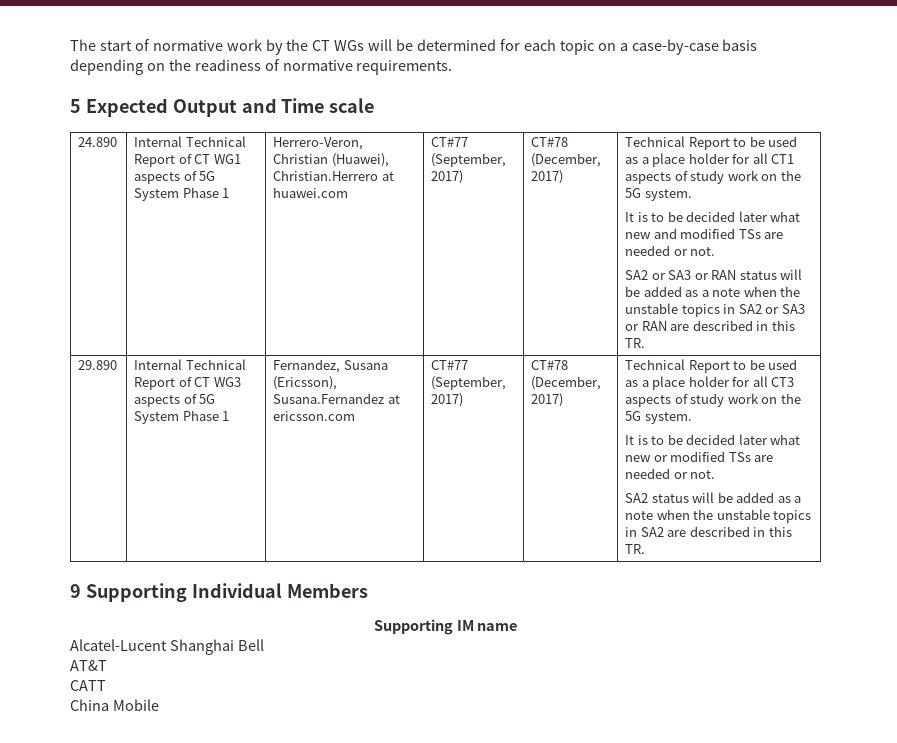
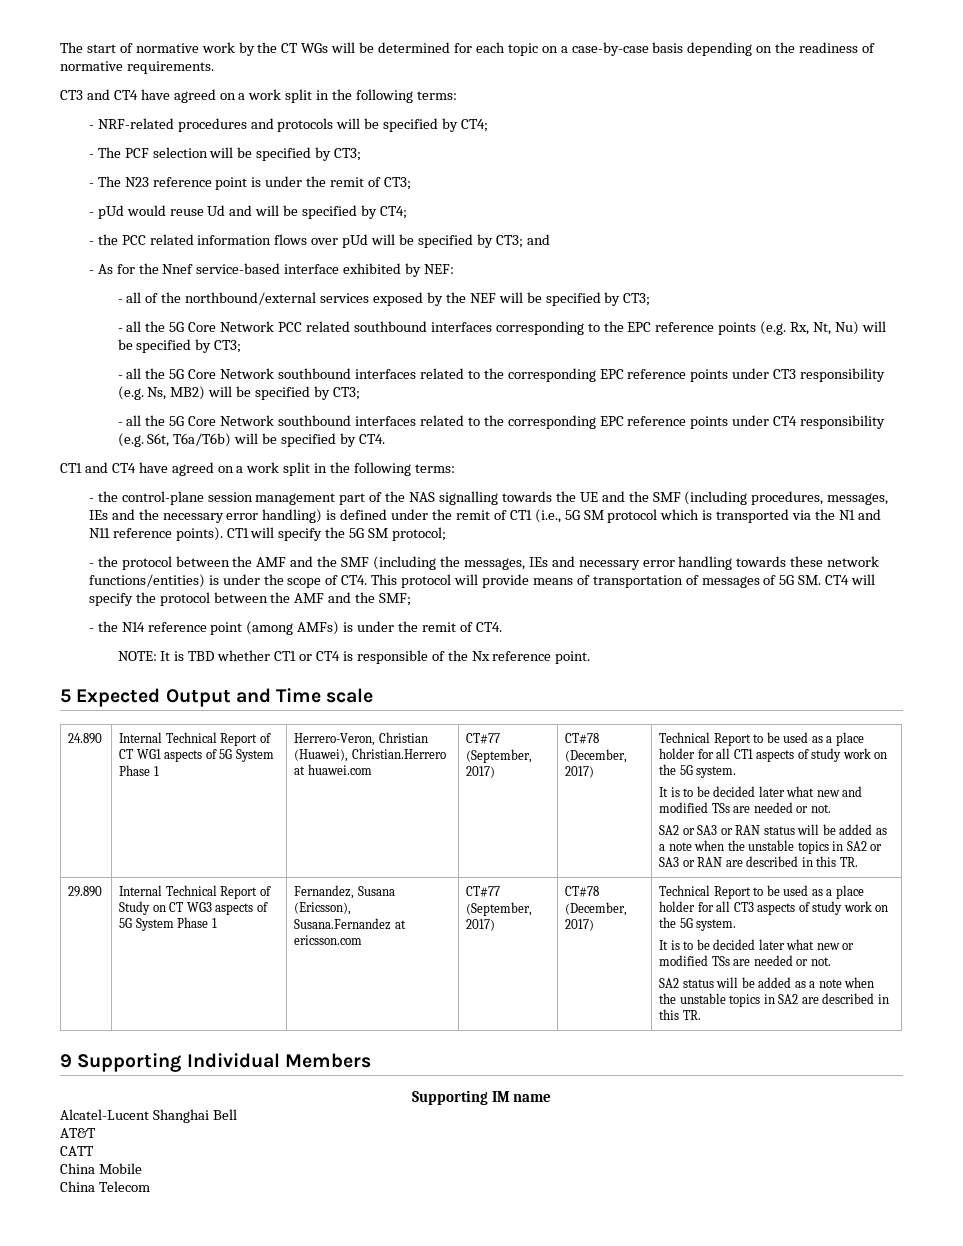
+ CT3 and CT4 have agreed on a work split in the following terms:
+ - NRF-related procedures and protocols will be specified by CT4;
+ - The PCF selection will be specified by CT3;
+ - The N23 reference point is under the remit of CT3;
+ - pUd would reuse Ud and will be specified by CT4;
+ - the PCC related information flows over pUd will be specified by CT3; and
+ - As for the Nnef service-based interface exhibited by NEF:
+ - all of the northbound/external services exposed by the NEF will be specified by CT3;
+ - all the 5G Core Network PCC related southbound interfaces corresponding to the EPC reference points (e.g. Rx, Nt, Nu) will be specified by CT3;
+ - all the 5G Core Network southbound interfaces related to the corresponding EPC reference points under CT3 responsibility (e.g. Ns, MB2) will be specified by CT3;
+ - all the 5G Core Network southbound interfaces related to the corresponding EPC reference points under CT4 responsibility (e.g. S6t, T6a/T6b) will be specified by CT4.
+ CT1 and CT4 have agreed on a work split in the following terms:
+ - the control-plane session management part of the NAS signalling towards the UE and the SMF (including procedures, messages, IEs and the necessary error handling) is defined under the remit of CT1 (i.e., 5G SM protocol which is transported via the N1 and N11 reference points). CT1 will specify the 5G SM protocol;
+ - the protocol between the AMF and the SMF (including the messages, IEs and necessary error handling towards these network functions/entities) is under the scope of CT4. This protocol will provide means of transportation of messages of 5G SM. CT4 will specify the protocol between the AMF and the SMF;
+ - the N14 reference point (among AMFs) is under the remit of CT4.
+ NOTE: It is TBD whether CT1 or CT4 is responsible of the Nx reference point.
- Internal Technical Report of CT WG3 aspects of 5G System Phase 1
+ Internal Technical Report of Study on CT WG3 aspects of 5G System Phase 1
+ China Telecom

